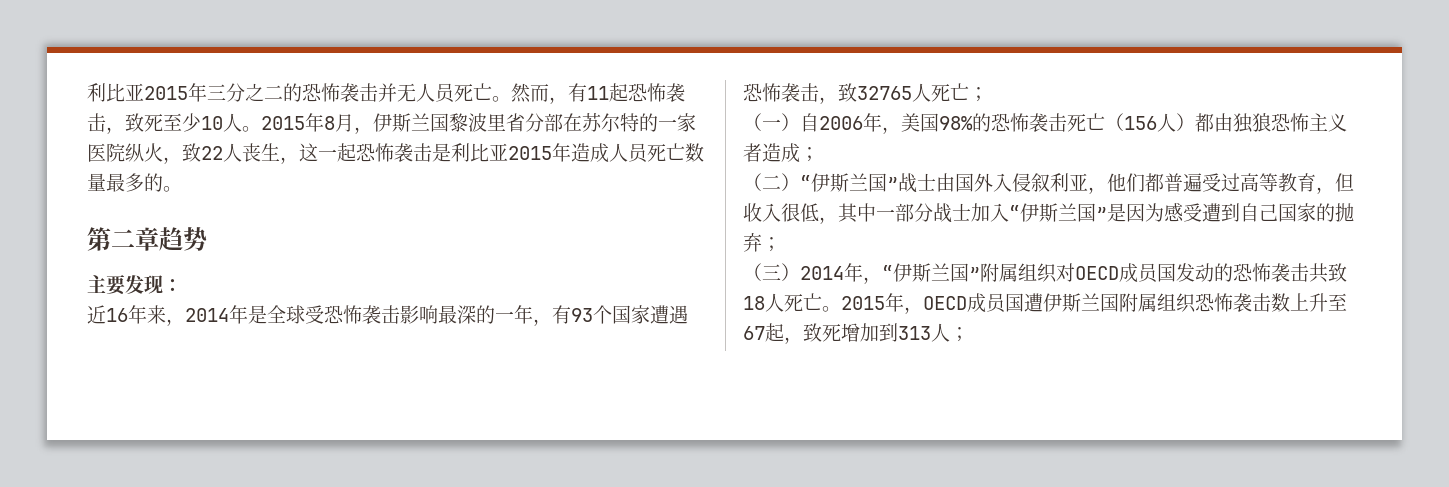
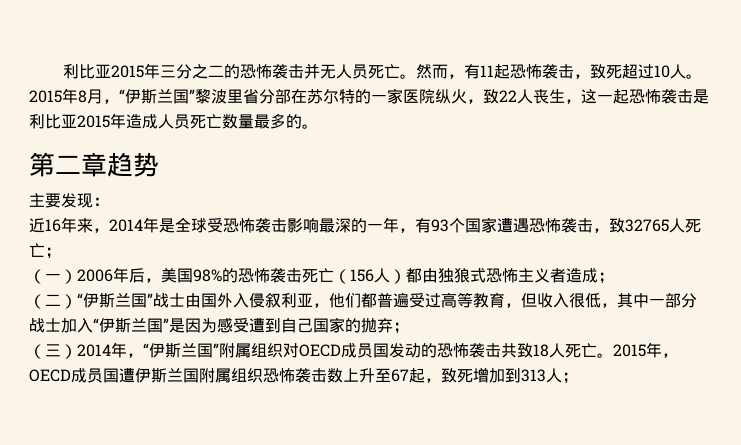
- 然而，有11起恐怖袭击，致死至少10人。
+ 然而，有11起恐怖袭击，致死超过10人。
- 2015年8月，伊斯兰国黎波里省分部在苏尔特的一家医院纵火，致22人丧生，这一起恐怖袭击是利比亚2015年造成人员死亡数量最多的。
+ 2015年8月，“伊斯兰国”黎波里省分部在苏尔特的一家医院纵火，致22人丧生，这一起恐怖袭击是利比亚2015年造成人员死亡数量最多的。
- （一）自2006年，美国98%的恐怖袭击死亡（156人）都由独狼恐怖主义者造成；
+ （一）2006年后，美国98%的恐怖袭击死亡（156人）都由独狼式恐怖主义者造成；

